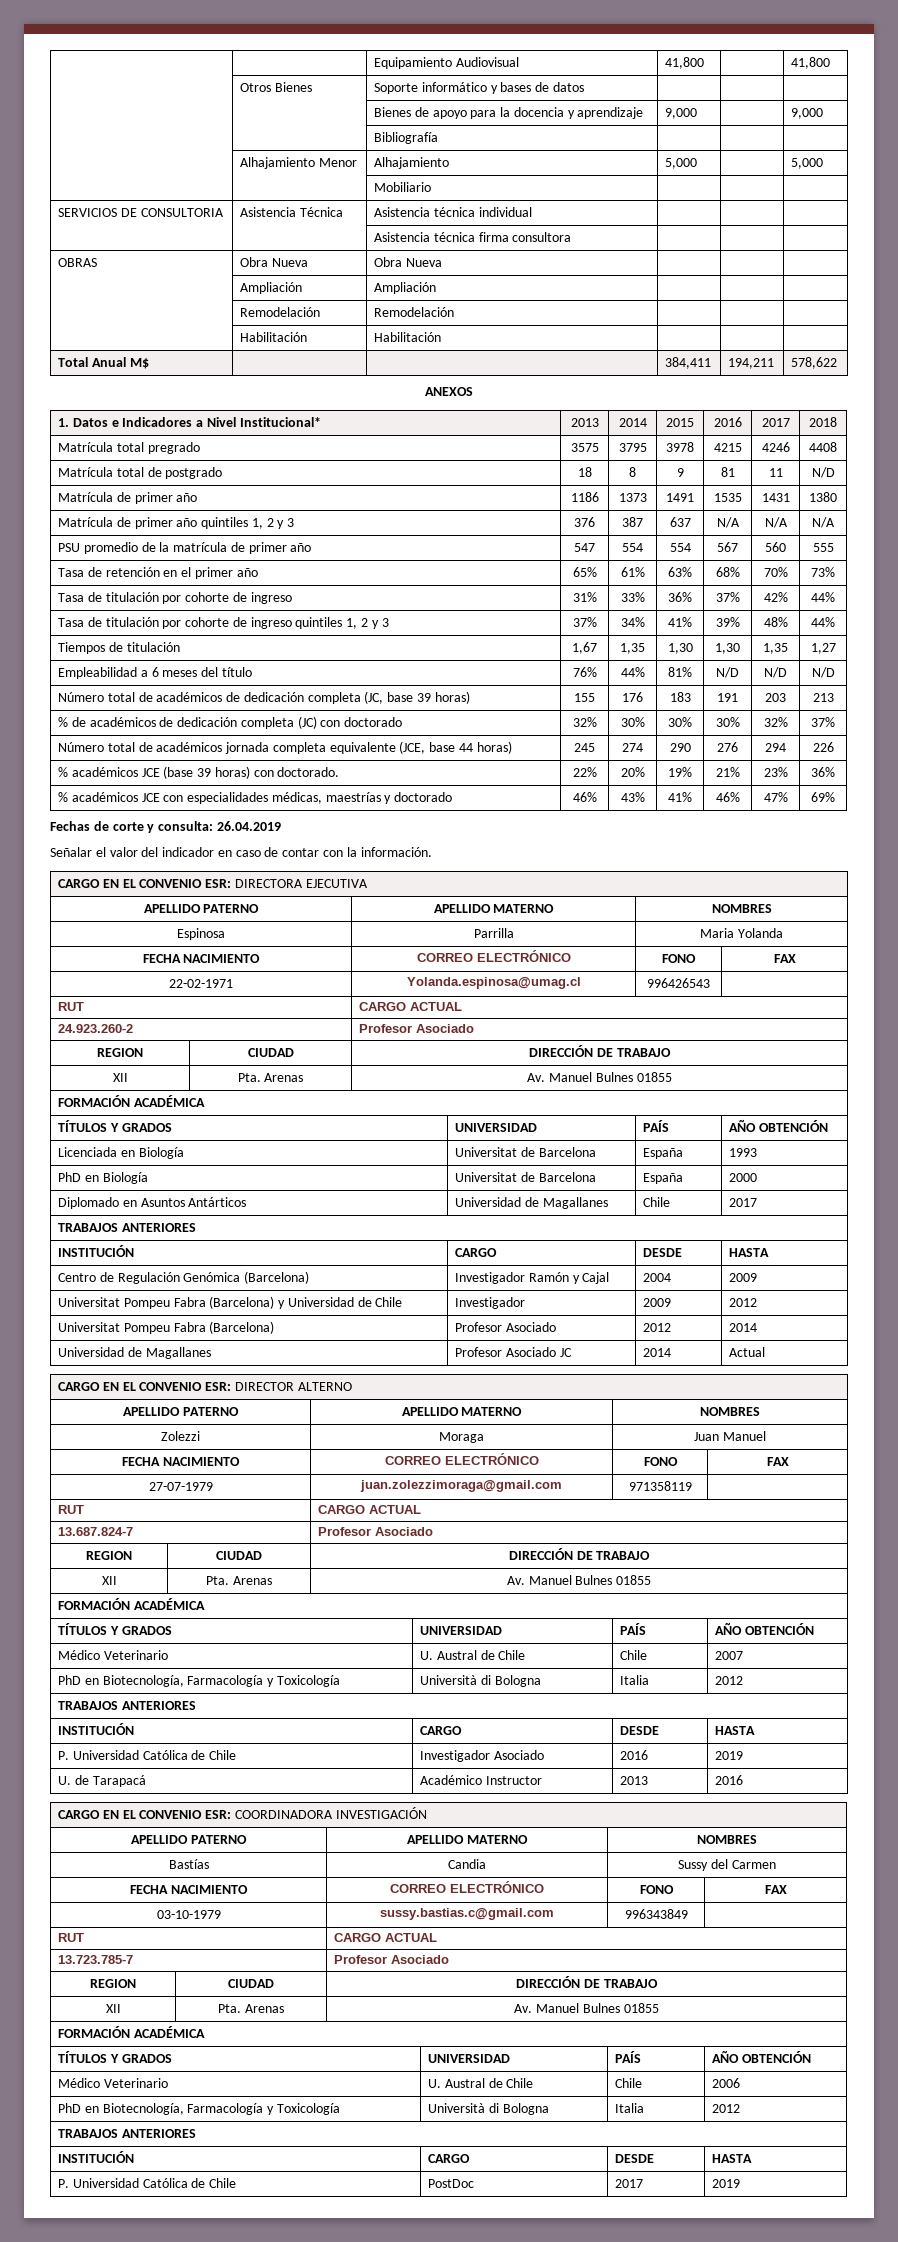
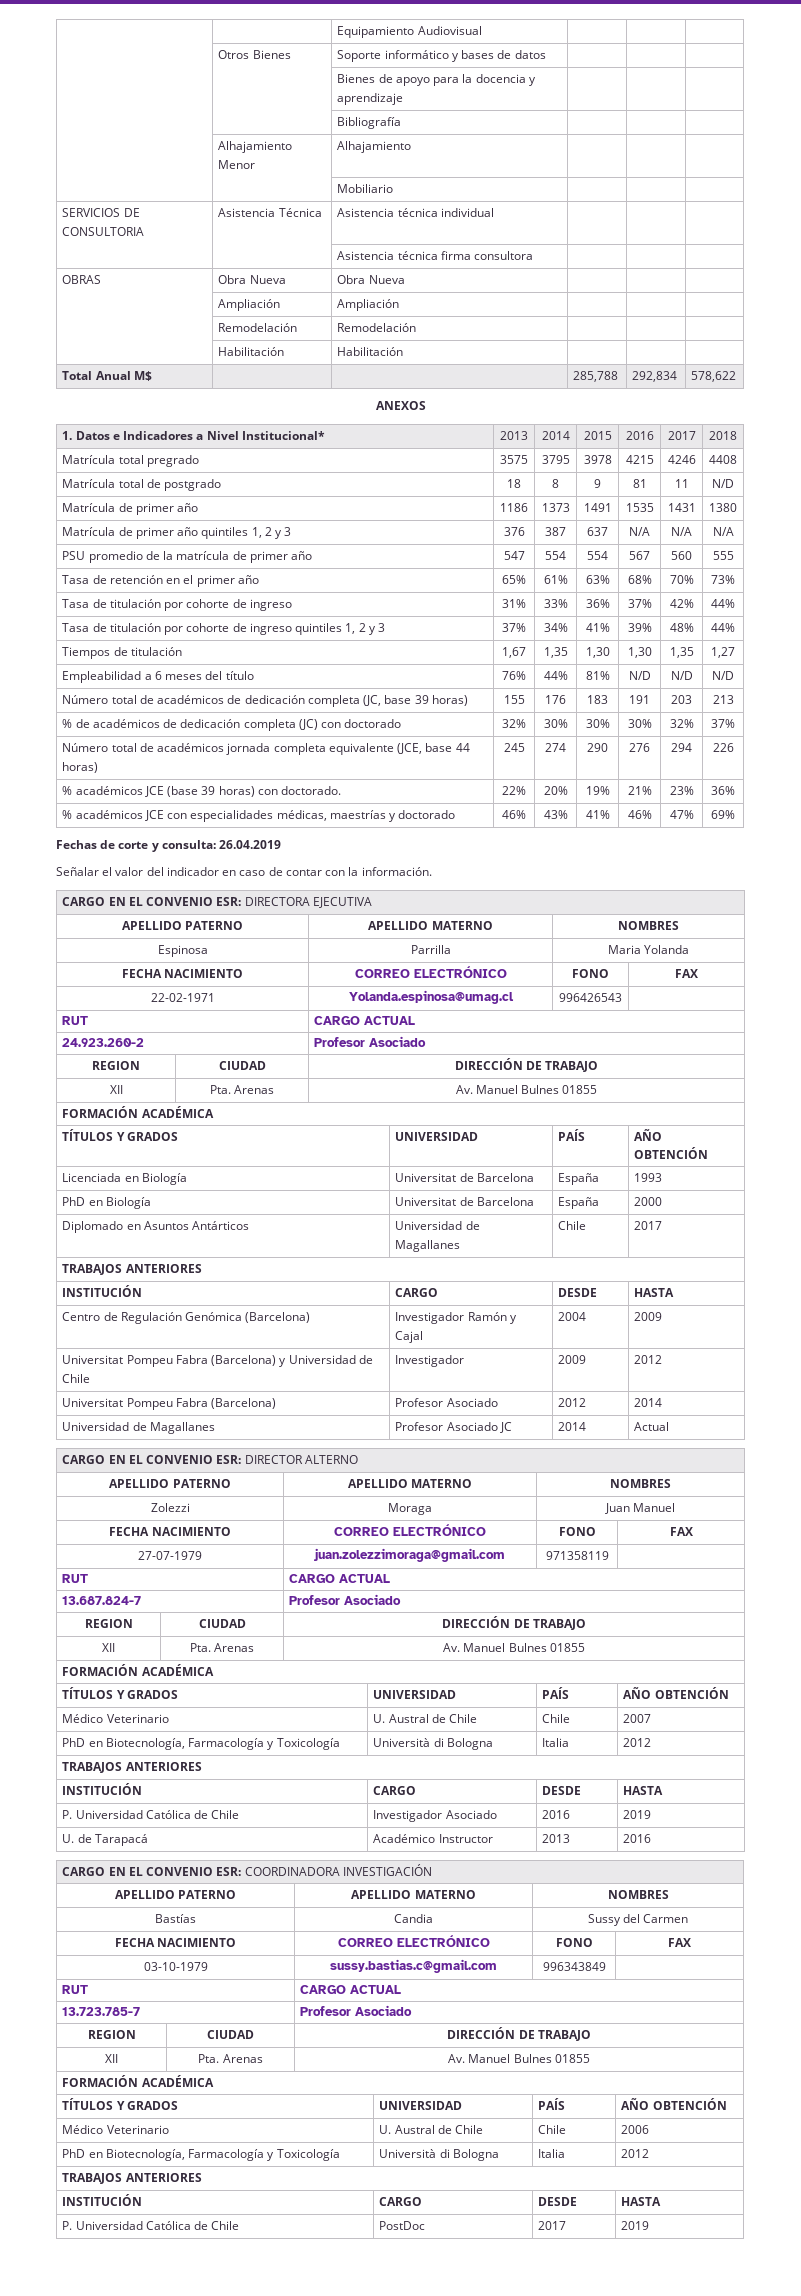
- | | Equipamiento Audiovisual | 41,800 | | 41,800
+ | | Equipamiento Audiovisual | | |
- | | Bienes de apoyo para la docencia y aprendizaje | 9,000 | | 9,000
+ | | Bienes de apoyo para la docencia y aprendizaje | | |
- | Alhajamiento Menor | Alhajamiento | 5,000 | | 5,000
+ | Alhajamiento Menor | Alhajamiento | | |
- Total Anual M$ | | | 384,411 | 194,211 | 578,622
+ Total Anual M$ | | | 285,788 | 292,834 | 578,622

